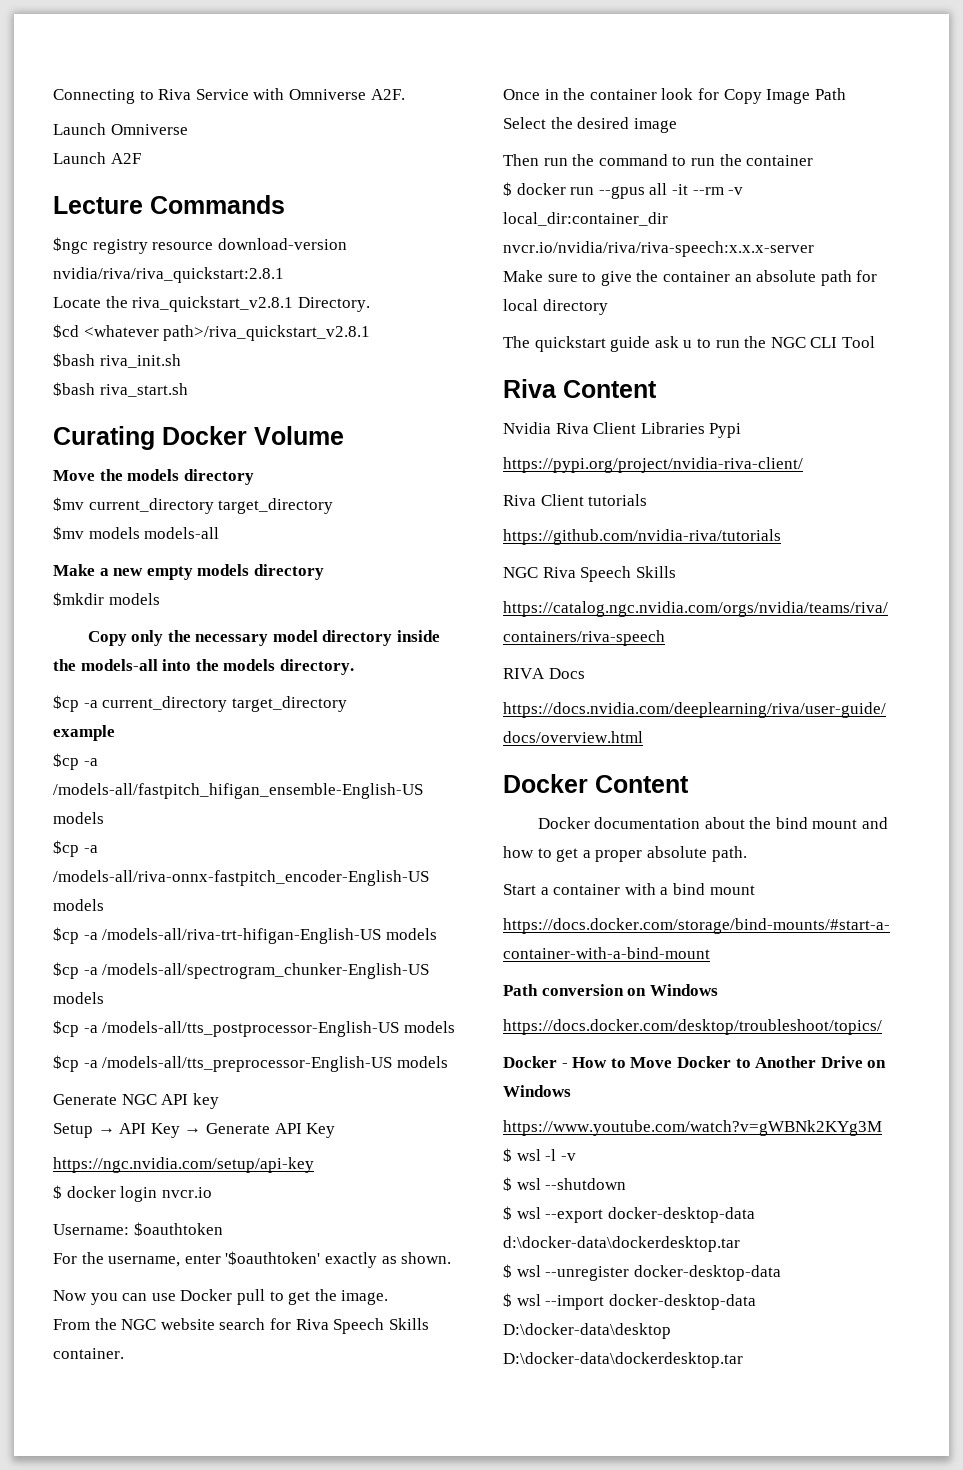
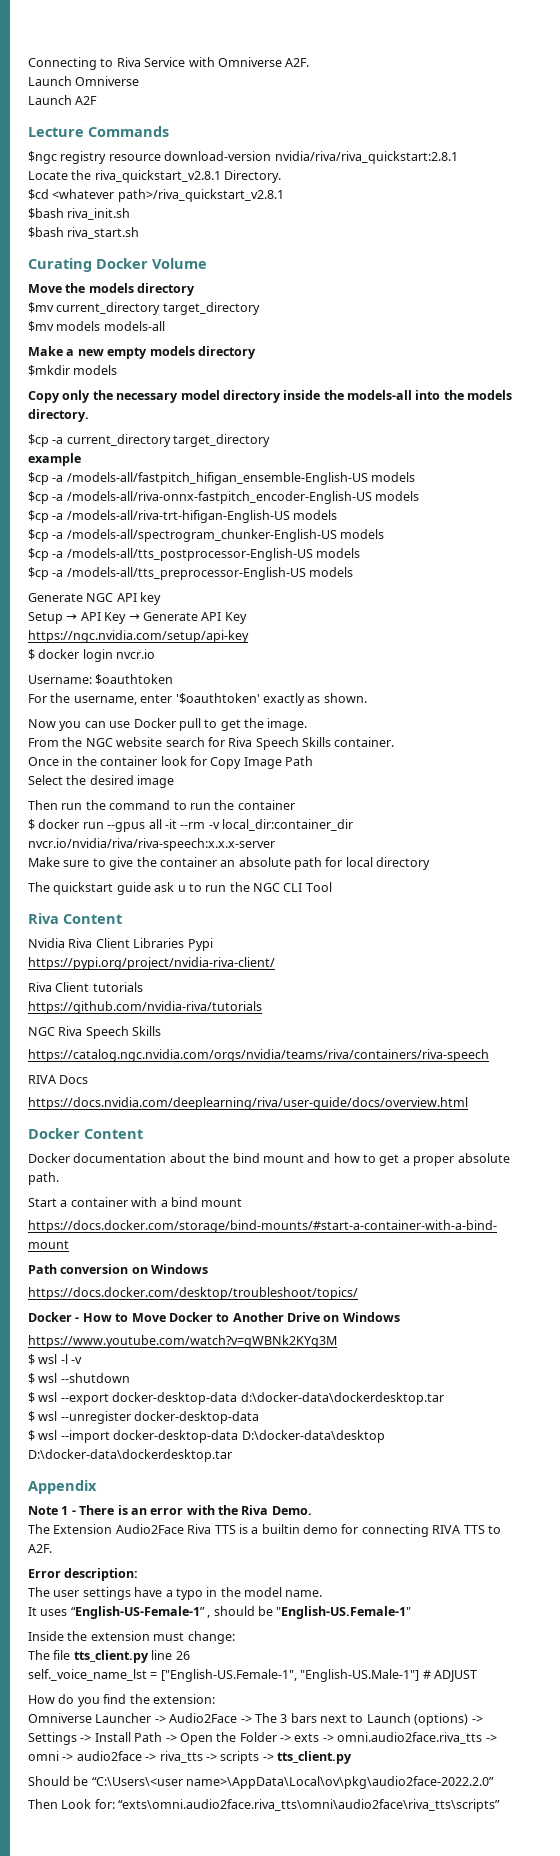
+ Appendix
+ Note 1 - There is an error with the Riva Demo.
+ The Extension Audio2Face Riva TTS is a builtin demo for connecting RIVA TTS to A2F.
+ Error description:
+ The user settings have a typo in the model name.
+ It uses “English-US-Female-1” , should be "English-US.Female-1"
+ Inside the extension must change:
+ The file tts_client.py line 26
+ self._voice_name_lst = ["English-US.Female-1", "English-US.Male-1"] # ADJUST
+ How do you find the extension:
+ Omniverse Launcher -> Audio2Face -> The 3 bars next to Launch (options) -> Settings -> Install Path -> Open the Folder -> exts -> omni.audio2face.riva_tts -> omni -> audio2face -> riva_tts -> scripts -> tts_client.py
+ Should be “C:\Users\<user name>\AppData\Local\ov\pkg\audio2face-2022.2.0”
+ Then Look for: “exts\omni.audio2face.riva_tts\omni\audio2face\riva_tts\scripts”

